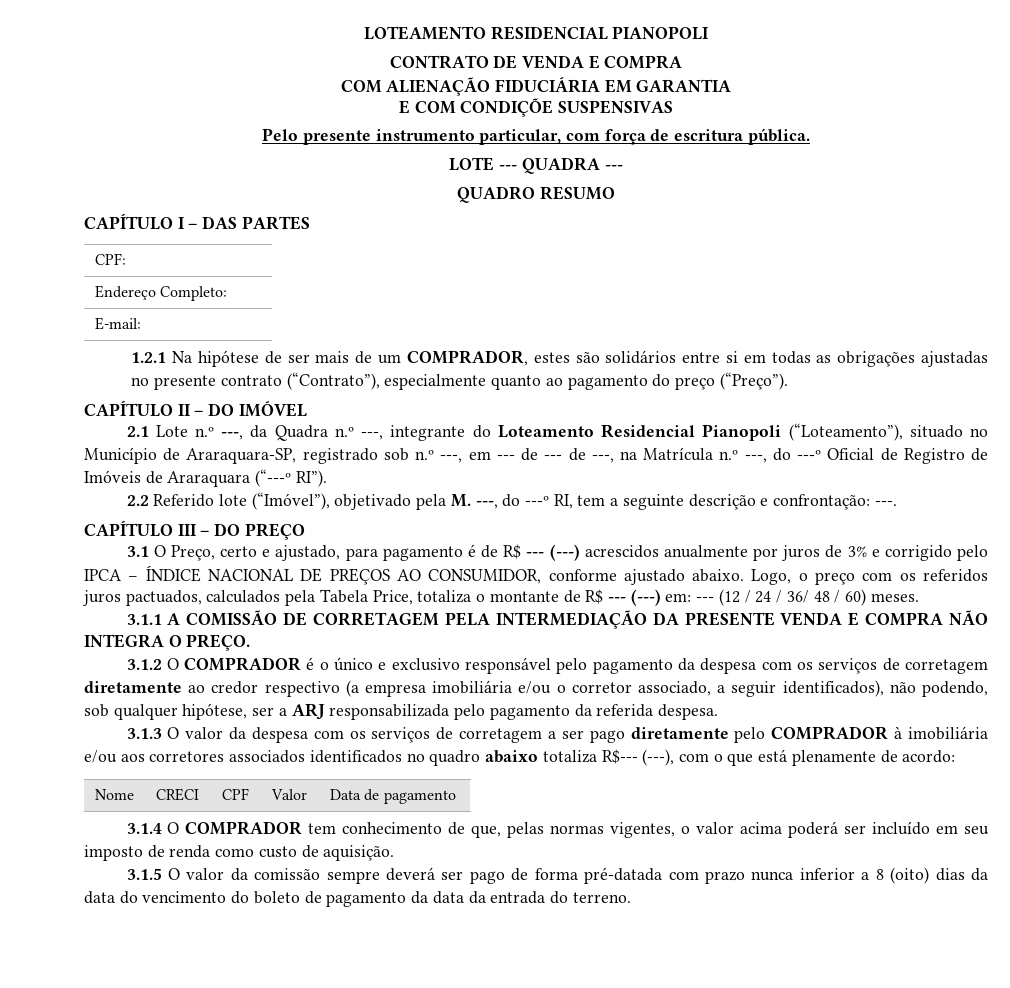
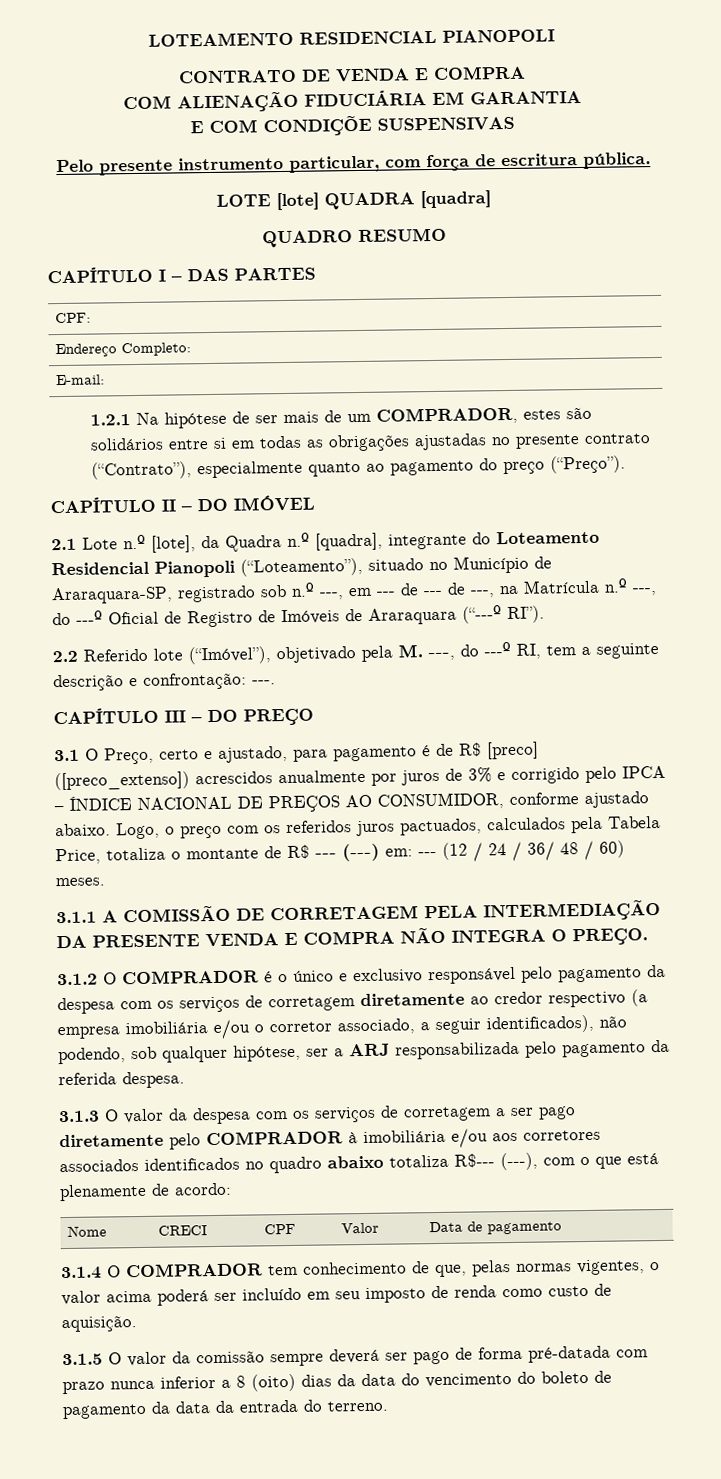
- LOTE --- QUADRA ---
+ LOTE [lote] QUADRA [quadra]
- 2.1 Lote n.º ---, da Quadra n.º ---, integrante do Loteamento Residencial Pianopoli (“Loteamento”), situado no Município de Araraquara-SP, registrado sob n.º ---, em --- de --- de ---, na Matrícula n.º ---, do ---º Oficial de Registro de Imóveis de Araraquara (“---º RI”).
+ 2.1 Lote n.º [lote], da Quadra n.º [quadra], integrante do Loteamento Residencial Pianopoli (“Loteamento”), situado no Município de Araraquara-SP, registrado sob n.º ---, em --- de --- de ---, na Matrícula n.º ---, do ---º Oficial de Registro de Imóveis de Araraquara (“---º RI”).
- 3.1 O Preço, certo e ajustado, para pagamento é de R$ --- (---) acrescidos anualmente por juros de 3% e corrigido pelo IPCA – ÍNDICE NACIONAL DE PREÇOS AO CONSUMIDOR, conforme ajustado abaixo.
+ 3.1 O Preço, certo e ajustado, para pagamento é de R$ [preco] ([preco_extenso]) acrescidos anualmente por juros de 3% e corrigido pelo IPCA – ÍNDICE NACIONAL DE PREÇOS AO CONSUMIDOR, conforme ajustado abaixo.

